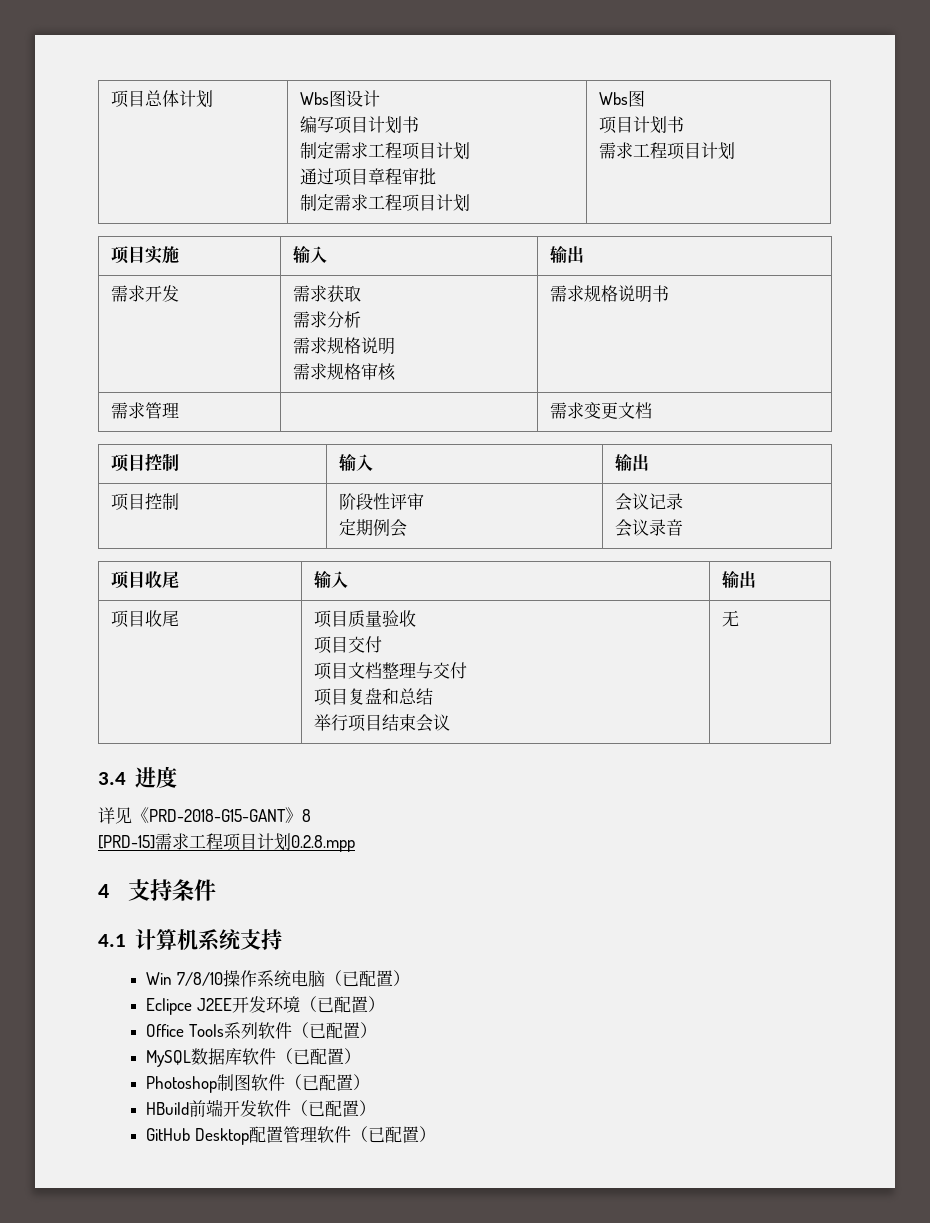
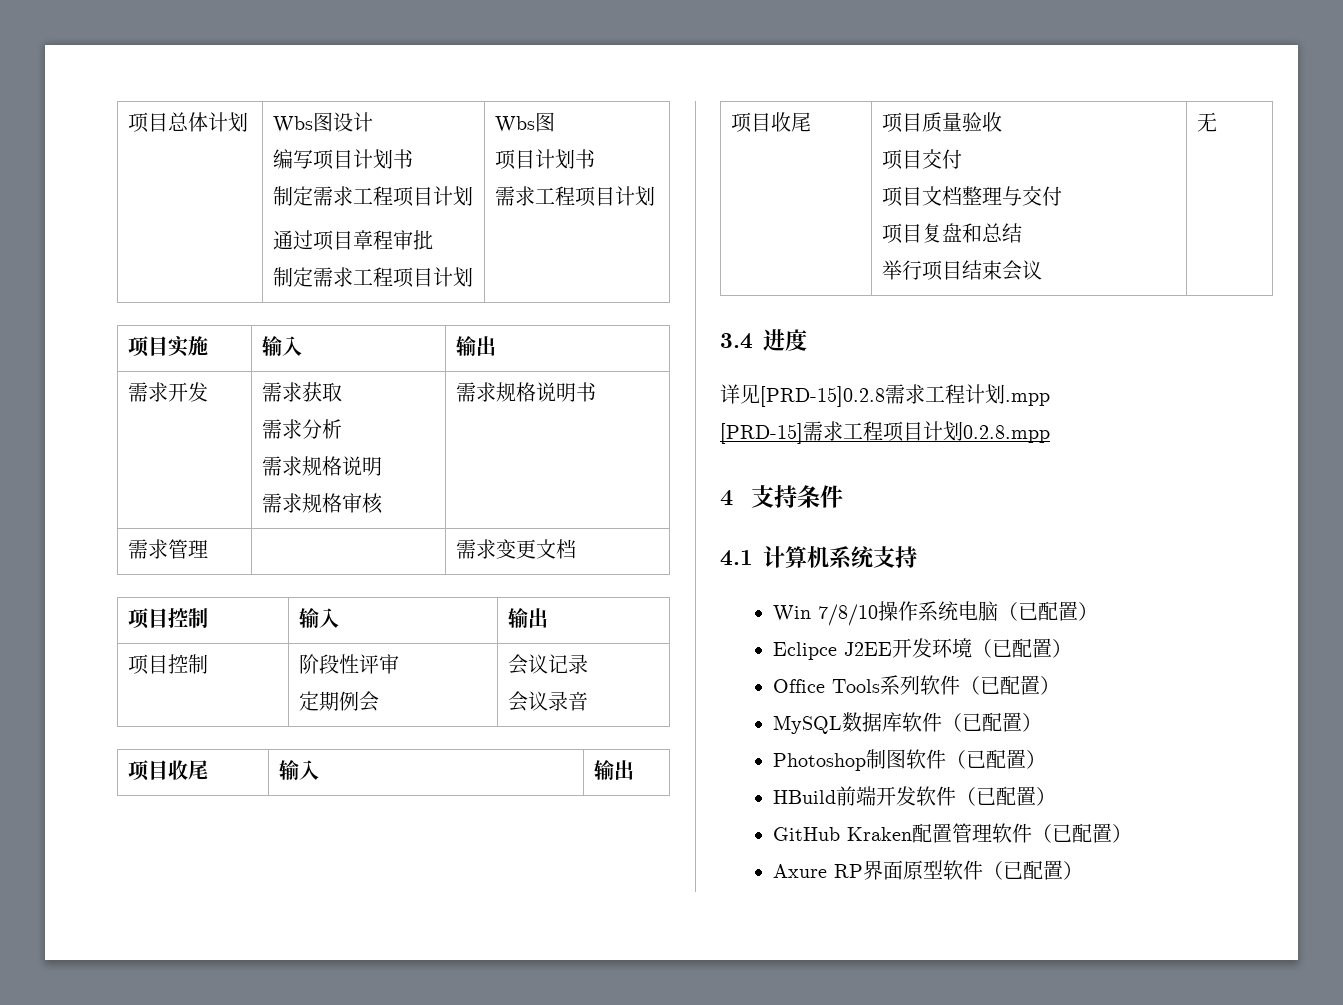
- 详见《PRD-2018-G15-GANT》8
+ 详见[PRD-15]0.2.8需求工程计划.mpp
- GitHub Desktop配置管理软件（已配置）
+ GitHub Kraken配置管理软件（已配置）
+ Axure RP界面原型软件（已配置）

